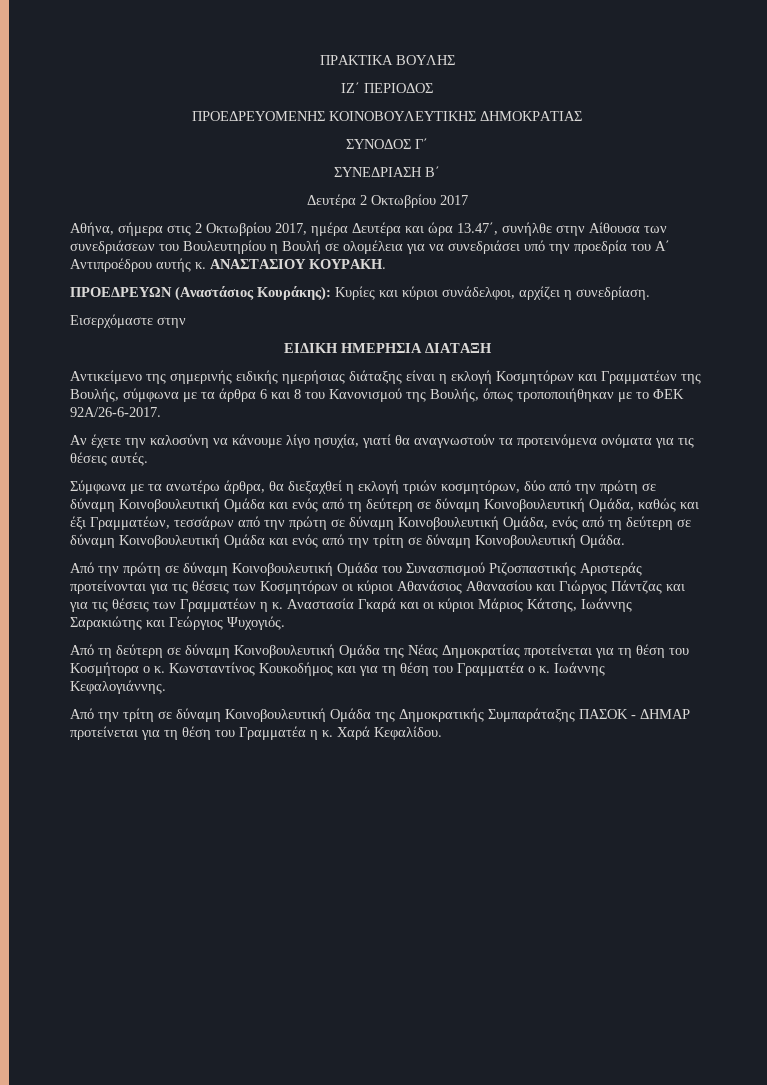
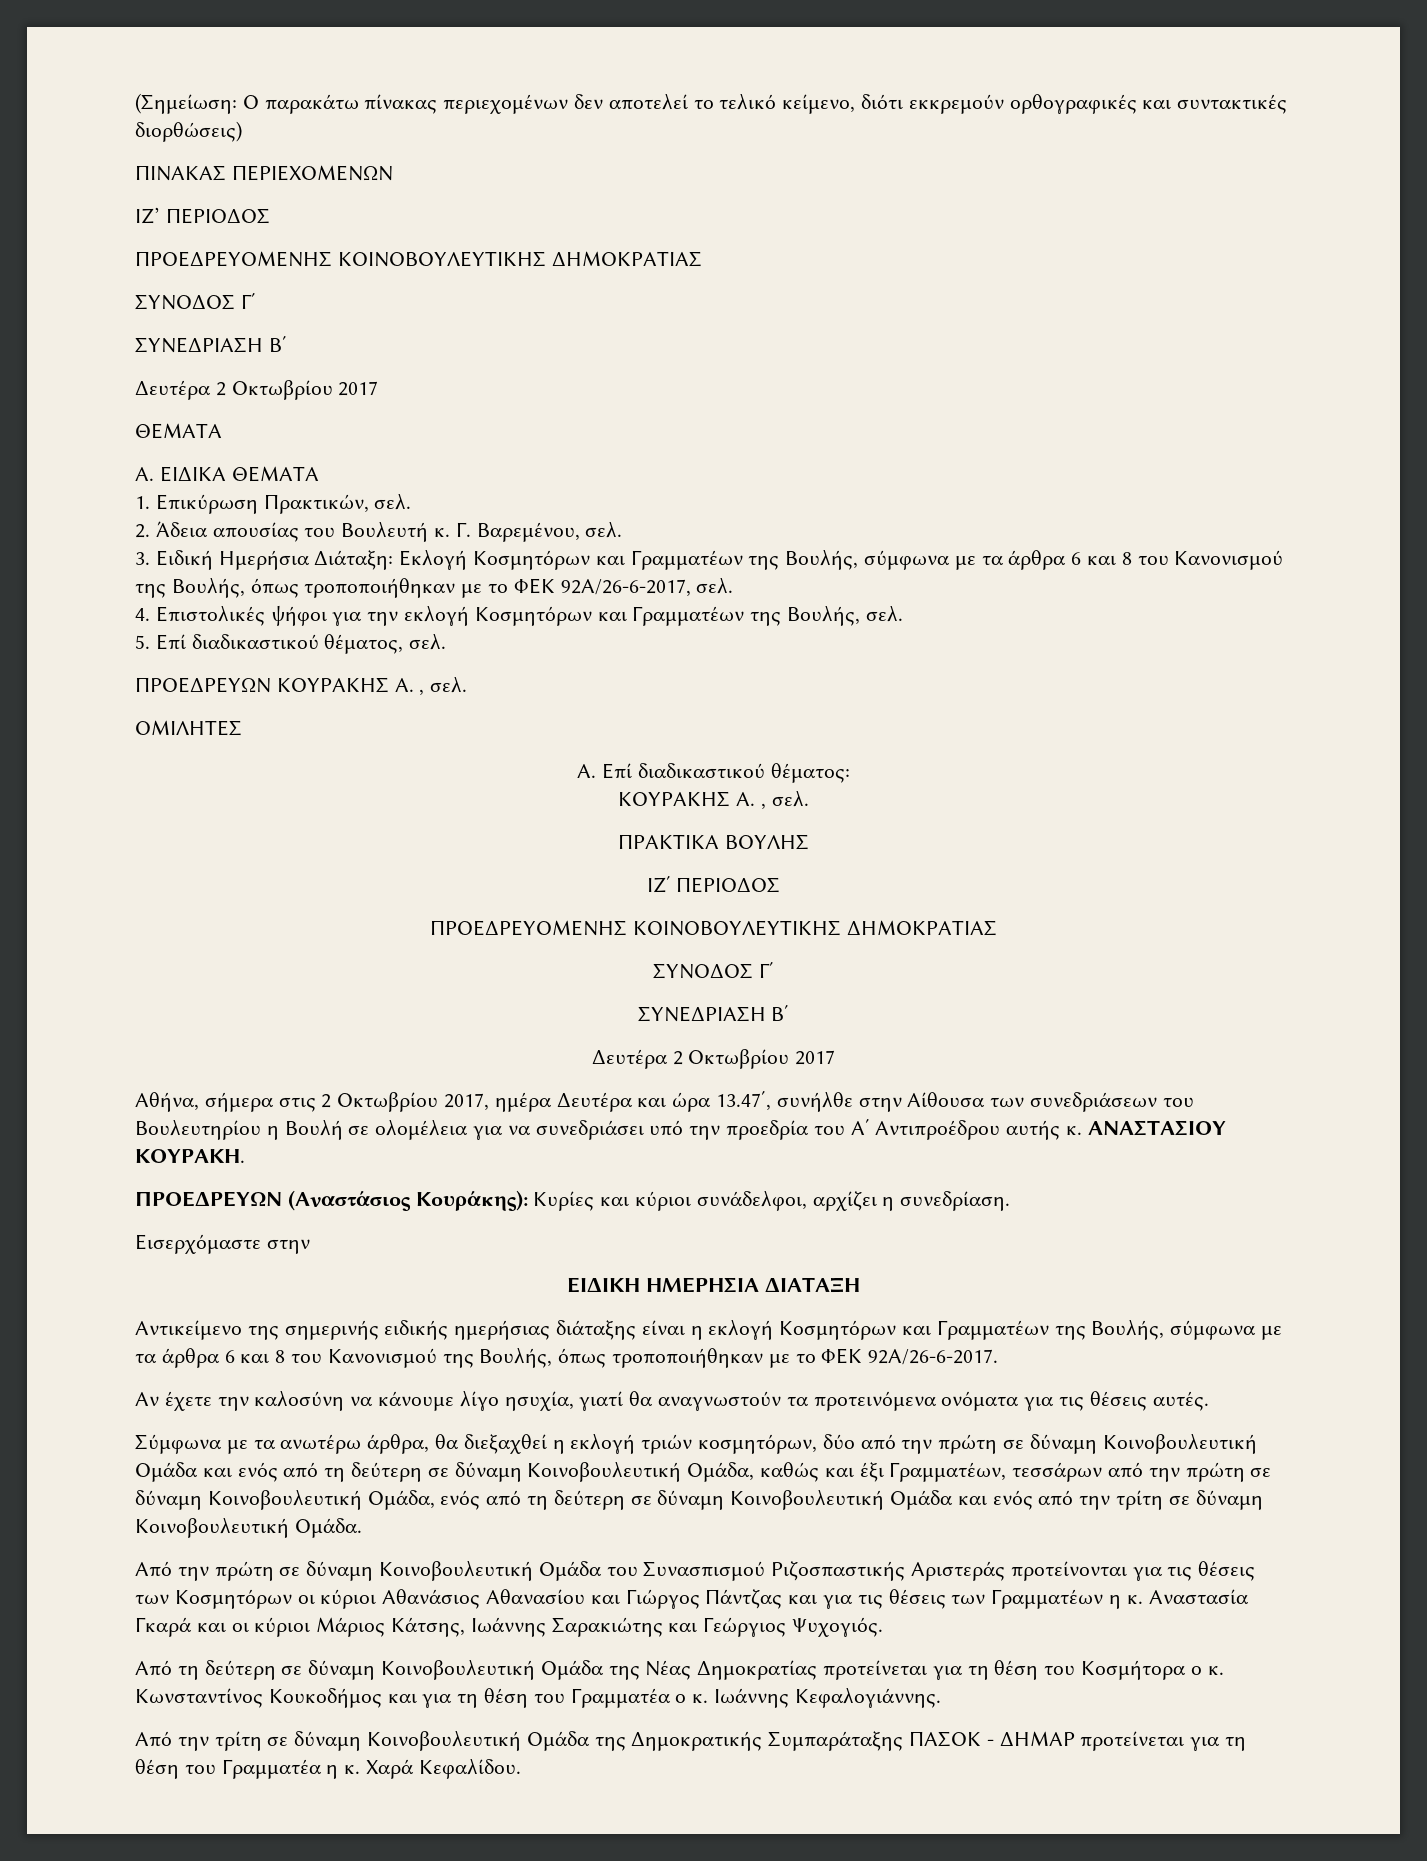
+ (Σημείωση: Ο παρακάτω πίνακας περιεχομένων δεν αποτελεί το τελικό κείμενο, διότι εκκρεμούν ορθογραφικές και συντακτικές διορθώσεις)
+ ΠΙΝΑΚΑΣ ΠΕΡΙΕΧΟΜΕΝΩΝ
+ ΙΖ’ ΠΕΡΙΟΔΟΣ
+ ΠΡΟΕΔΡΕΥΟΜΕΝΗΣ ΚΟΙΝΟΒΟΥΛΕΥΤΙΚΗΣ ΔΗΜΟΚΡΑΤΙΑΣ
+ ΣΥΝΟΔΟΣ Γ΄
+ ΣΥΝΕΔΡΙΑΣΗ Β΄
+ Δευτέρα 2 Οκτωβρίου 2017
+ ΘΕΜΑΤΑ
+ Α. ΕΙΔΙΚΑ ΘΕΜΑΤΑ
+ 1. Επικύρωση Πρακτικών, σελ.
+ 2. Άδεια απουσίας του Βουλευτή κ. Γ. Βαρεμένου, σελ.
+ 3. Ειδική Ημερήσια Διάταξη: Εκλογή Κοσμητόρων και Γραμματέων της Βουλής, σύμφωνα με τα άρθρα 6 και 8 του Κανονισμού της Βουλής, όπως τροποποιήθηκαν με το ΦΕΚ 92Α/26-6-2017, σελ.
+ 4. Επιστολικές ψήφοι για την εκλογή Κοσμητόρων και Γραμματέων της Βουλής, σελ.
+ 5. Επί διαδικαστικού θέματος, σελ.
+ ΠΡΟΕΔΡΕΥΩΝ ΚΟΥΡΑΚΗΣ Α. , σελ.
+ ΟΜΙΛΗΤΕΣ
+ Α. Επί διαδικαστικού θέματος:
+ ΚΟΥΡΑΚΗΣ Α. , σελ.

